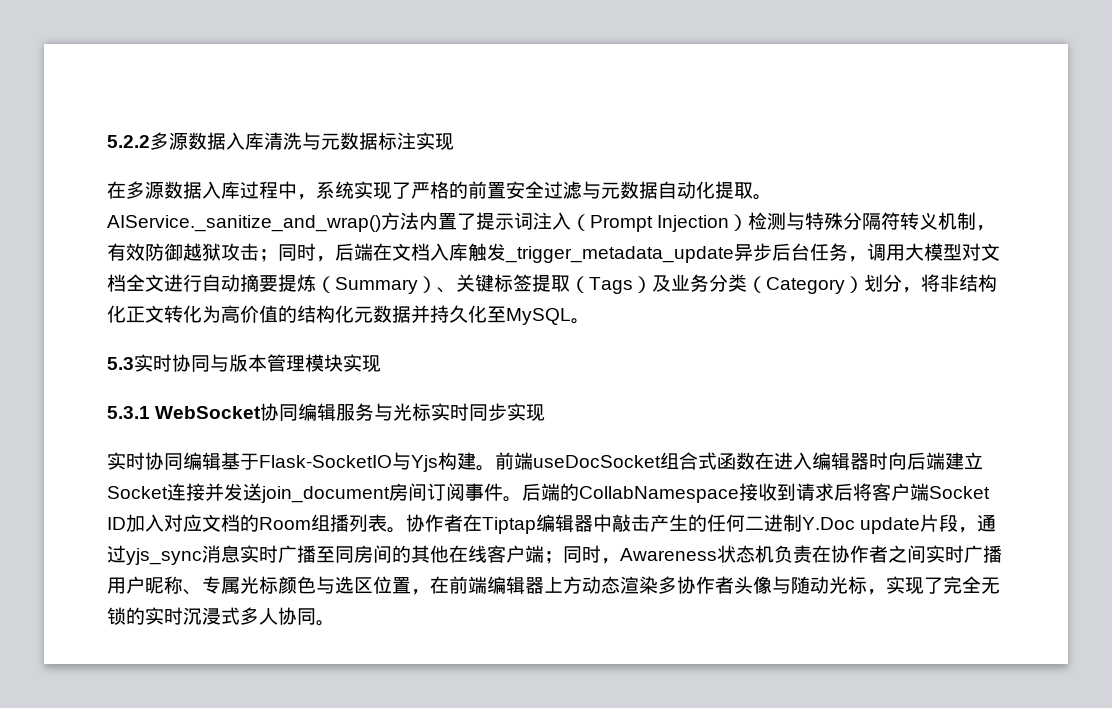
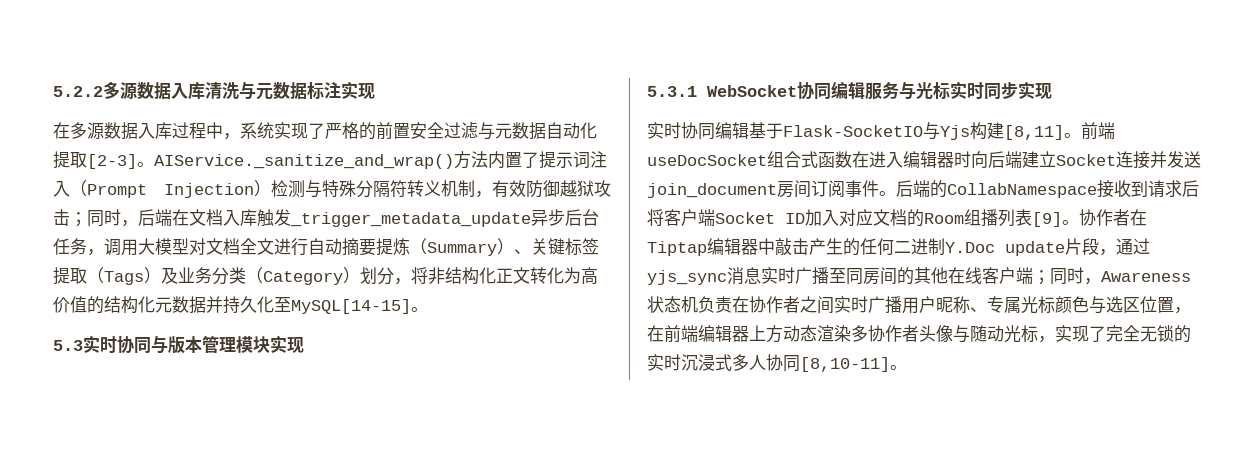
- 在多源数据入库过程中，系统实现了严格的前置安全过滤与元数据自动化提取。
+ 在多源数据入库过程中，系统实现了严格的前置安全过滤与元数据自动化提取[2-3]。
- 同时，后端在文档入库触发_trigger_metadata_update异步后台任务，调用大模型对文档全文进行自动摘要提炼（Summary）、关键标签提取（Tags）及业务分类（Category）划分，将非结构化正文转化为高价值的结构化元数据并持久化至MySQL。
+ 同时，后端在文档入库触发_trigger_metadata_update异步后台任务，调用大模型对文档全文进行自动摘要提炼（Summary）、关键标签提取（Tags）及业务分类（Category）划分，将非结构化正文转化为高价值的结构化元数据并持久化至MySQL[14-15]。
- 实时协同编辑基于Flask-SocketIO与Yjs构建。
+ 实时协同编辑基于Flask-SocketIO与Yjs构建[8,11]。
- 后端的CollabNamespace接收到请求后将客户端Socket ID加入对应文档的Room组播列表。
+ 后端的CollabNamespace接收到请求后将客户端Socket ID加入对应文档的Room组播列表[9]。
- 同时，Awareness状态机负责在协作者之间实时广播用户昵称、专属光标颜色与选区位置，在前端编辑器上方动态渲染多协作者头像与随动光标，实现了完全无锁的实时沉浸式多人协同。
+ 同时，Awareness状态机负责在协作者之间实时广播用户昵称、专属光标颜色与选区位置，在前端编辑器上方动态渲染多协作者头像与随动光标，实现了完全无锁的实时沉浸式多人协同[8,10-11]。

